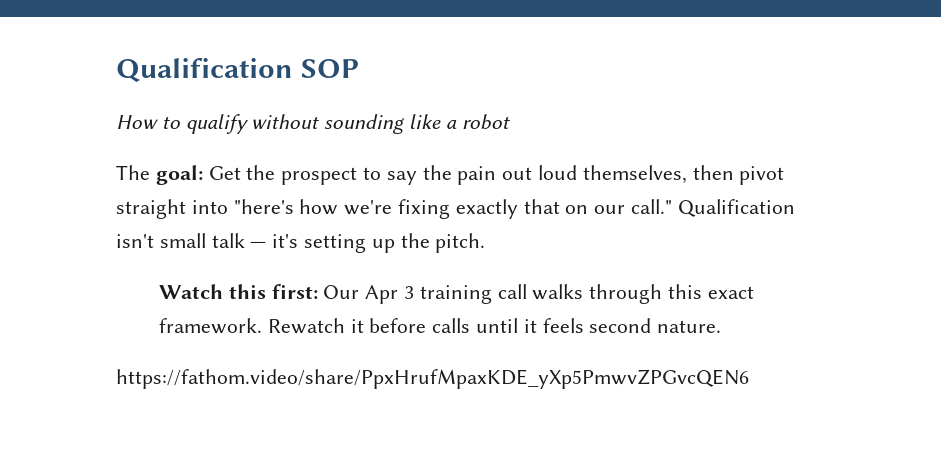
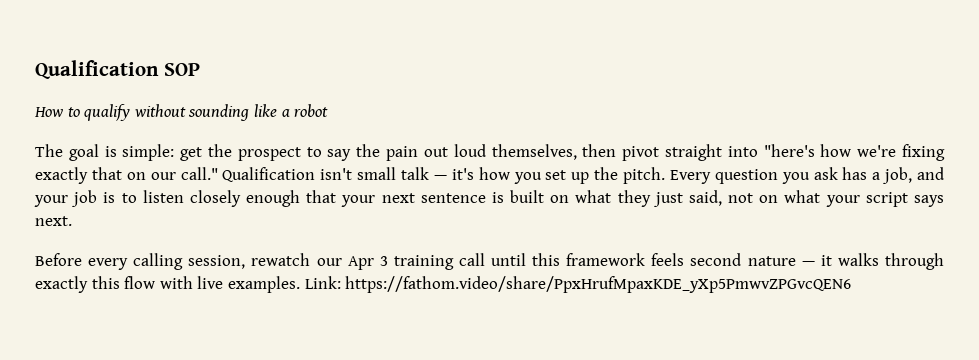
- The goal: Get the prospect to say the pain out loud themselves, then pivot straight into "here's how we're fixing exactly that on our call."
+ The goal is simple: get the prospect to say the pain out loud themselves, then pivot straight into "here's how we're fixing exactly that on our call."
- Qualification isn't small talk — it's setting up the pitch.
- Watch this first: Our Apr 3 training call walks through this exact framework. Rewatch it before calls until it feels second nature.
- https://fathom.video/share/PpxHrufMpaxKDE_yXp5PmwvZPGvcQEN6
+ Qualification isn't small talk — it's how you set up the pitch. Every question you ask has a job, and your job is to listen closely enough that your next sentence is built on what they just said, not on what your script says next.
+ Before every calling session, rewatch our Apr 3 training call until this framework feels second nature — it walks through exactly this flow with live examples. Link: https://fathom.video/share/PpxHrufMpaxKDE_yXp5PmwvZPGvcQEN6

